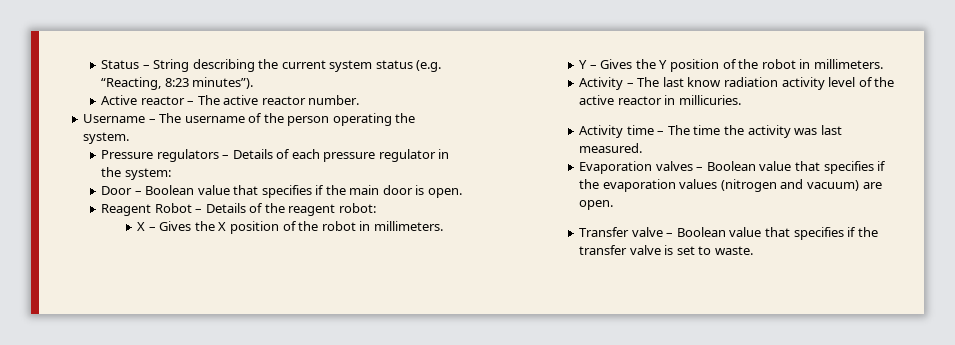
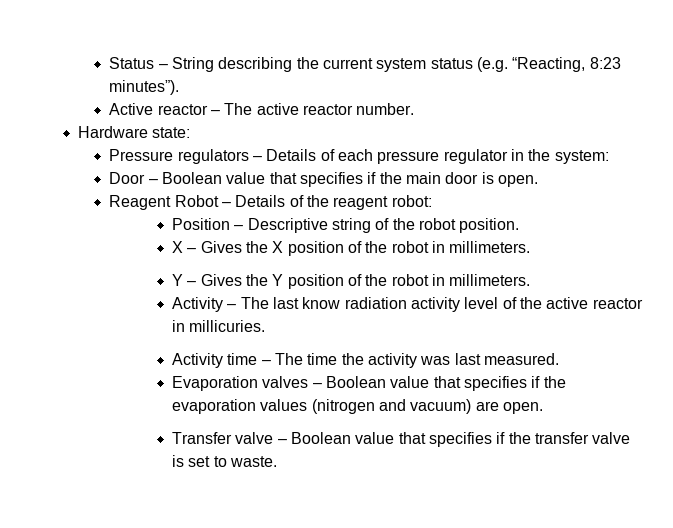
- Username – The username of the person operating the system.
+ Hardware state:
+ Position – Descriptive string of the robot position.

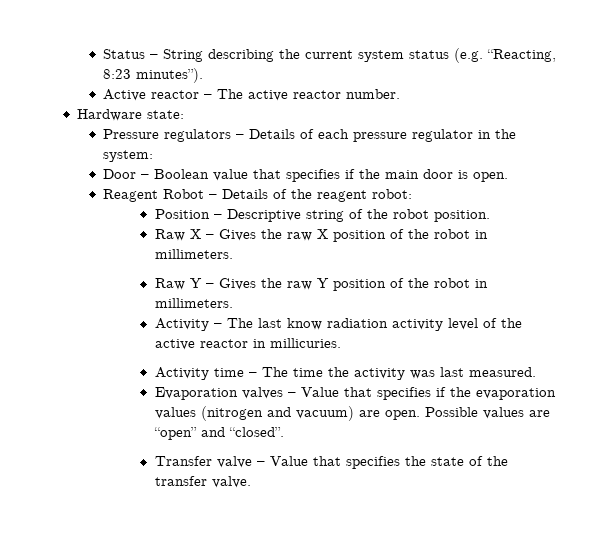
- X – Gives the X position of the robot in millimeters.
+ Raw X – Gives the raw X position of the robot in millimeters.
- Y – Gives the Y position of the robot in millimeters.
+ Raw Y – Gives the raw Y position of the robot in millimeters.
- Evaporation valves – Boolean value that specifies if the evaporation values (nitrogen and vacuum) are open.
- Transfer valve – Boolean value that specifies if the transfer valve is set to waste.
+ Evaporation valves – Value that specifies if the evaporation values (nitrogen and vacuum) are open. Possible values are “open” and “closed”.
+ Transfer valve – Value that specifies the state of the transfer valve.

